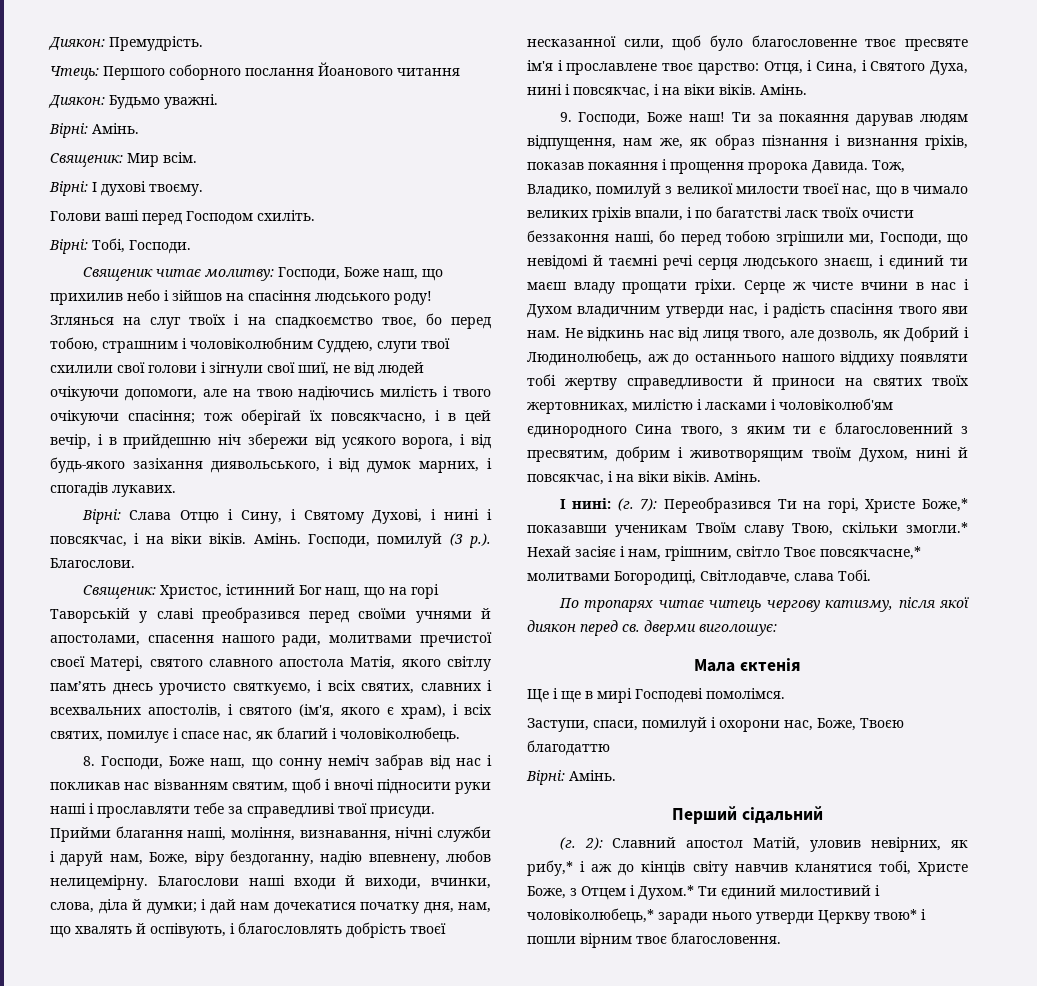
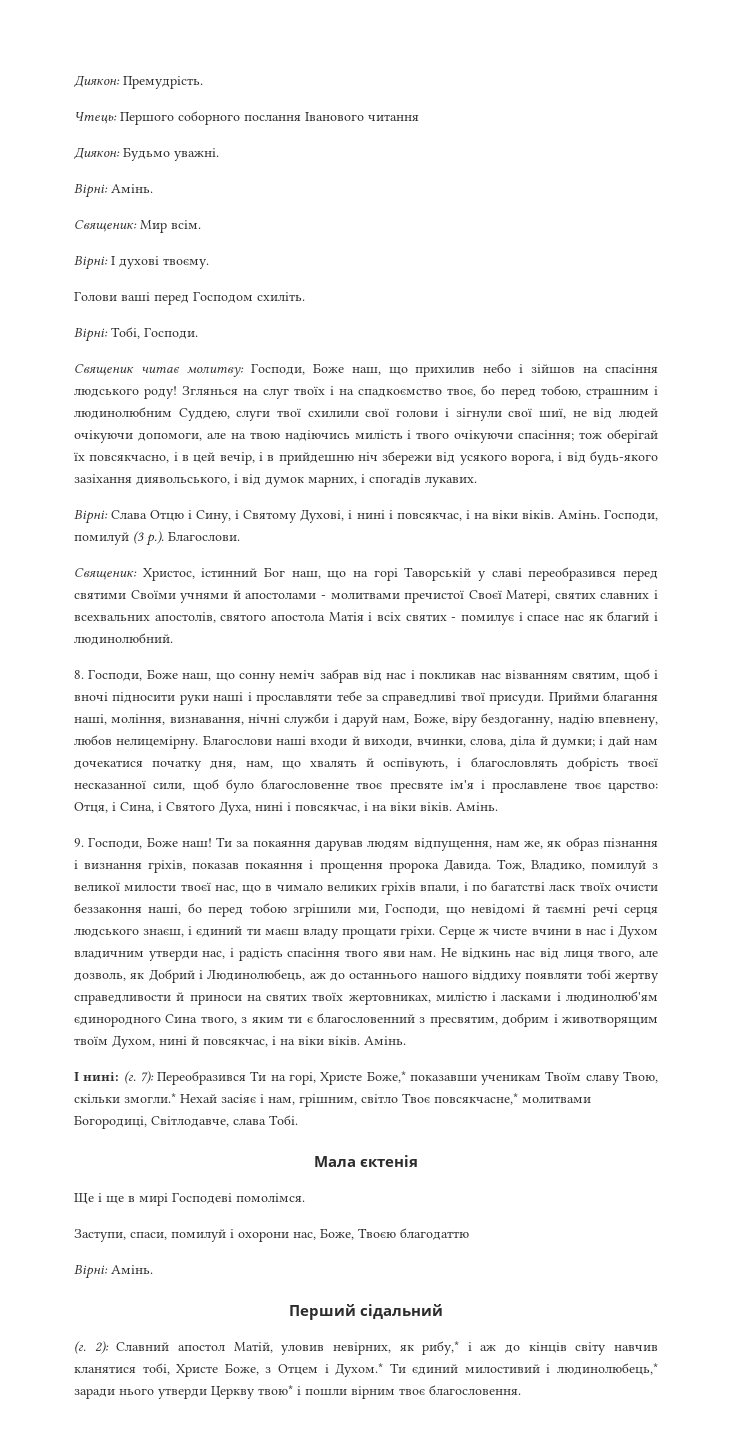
- Чтець: Першого соборного послання Йоанового читання
+ Чтець: Першого соборного послання Іванового читання
- Зглянься на слуг твоїх і на спадкоємство твоє, бо перед тобою, страшним і чоловіколюбним Суддею, слуги твої схилили свої голови і зігнули свої шиї, не від людей очікуючи допомоги, але на твою надіючись милість і твого очікуючи спасіння;
+ Зглянься на слуг твоїх і на спадкоємство твоє, бо перед тобою, страшним і людинолюбним Суддею, слуги твої схилили свої голови і зігнули свої шиї, не від людей очікуючи допомоги, але на твою надіючись милість і твого очікуючи спасіння;
- Священик: Христос, істинний Бог наш, що на горі Таворській у славі преобразився перед своїми учнями й апостолами, спасення нашого ради, молитвами пречистої своєї Матері, святого славного апостола Матія, якого світлу пам’ять днесь урочисто святкуємо, і всіх святих, славних і всехвальних апостолів, і святого (ім'я, якого є храм), і всіх святих, помилує і спасе нас, як благий і чоловіколюбець.
+ Священик: Христос, істинний Бог наш, що на горі Таворській у славі переобразився перед святими Своїми учнями й апостолами - молитвами пречистої Своєї Матері, святих славних і всехвальних апостолів, святого апостола Матія і всіх святих - помилує і спасе нас як благий і людинолюбний.
- Не відкинь нас від лиця твого, але дозволь, як Добрий і Людинолюбець, аж до останнього нашого віддиху появляти тобі жертву справедливости й приноси на святих твоїх жертовниках, милістю і ласками і чоловіколюб'ям єдинородного Сина твого, з яким ти є благословенний з пресвятим, добрим і животворящим твоїм Духом, нині й повсякчас, і на віки віків.
+ Не відкинь нас від лиця твого, але дозволь, як Добрий і Людинолюбець, аж до останнього нашого віддиху появляти тобі жертву справедливости й приноси на святих твоїх жертовниках, милістю і ласками і людинолюб'ям єдинородного Сина твого, з яким ти є благословенний з пресвятим, добрим і животворящим твоїм Духом, нині й повсякчас, і на віки віків.
- По тропарях читає читець чергову катизму, після якої диякон перед св. дверми виголошує:
- (г. 2): Славний апостол Матій, уловив невірних, як рибу,* і аж до кінців світу навчив кланятися тобі, Христе Боже, з Отцем і Духом.* Ти єдиний милостивий і чоловіколюбець,* заради нього утверди Церкву твою* і пошли вірним твоє благословення.
+ (г. 2): Славний апостол Матій, уловив невірних, як рибу,* і аж до кінців світу навчив кланятися тобі, Христе Боже, з Отцем і Духом.* Ти єдиний милостивий і людинолюбець,* заради нього утверди Церкву твою* і пошли вірним твоє благословення.

